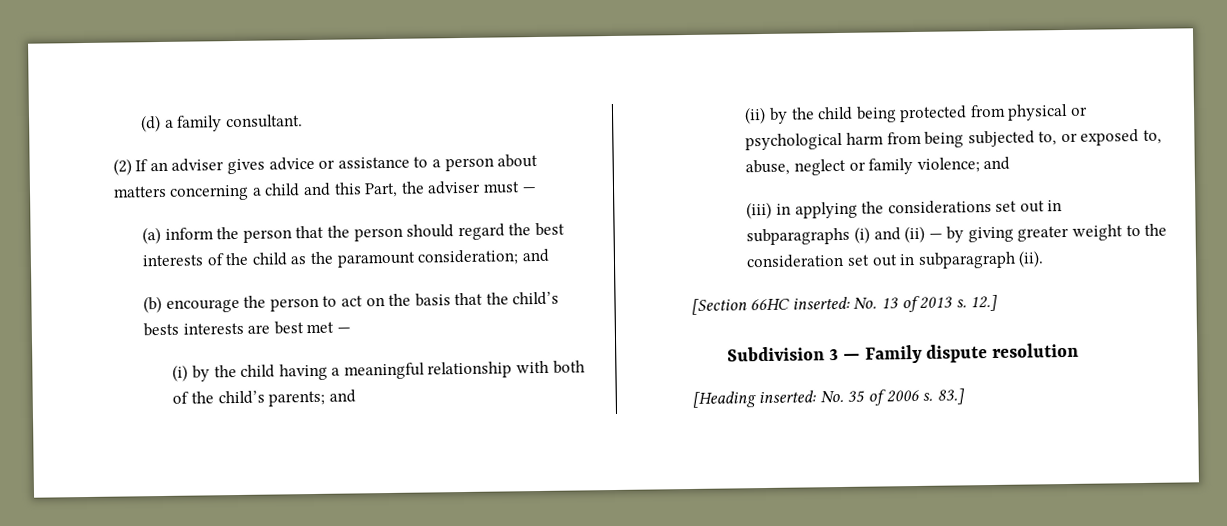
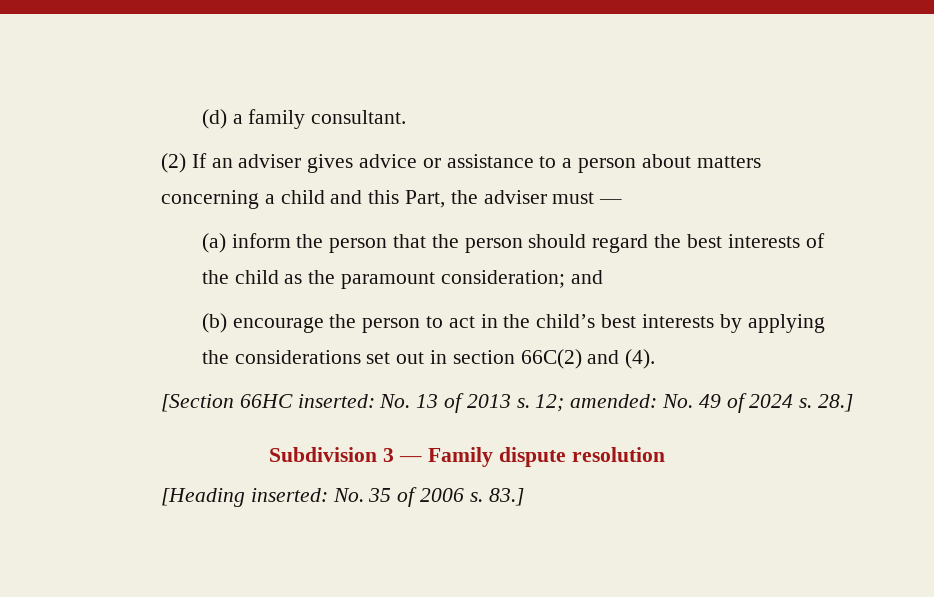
- (b) encourage the person to act on the basis that the child’s bests interests are best met —
- (i) by the child having a meaningful relationship with both of the child’s parents; and
- (ii) by the child being protected from physical or psychological harm from being subjected to, or exposed to, abuse, neglect or family violence; and
- (iii) in applying the considerations set out in subparagraphs (i) and (ii) — by giving greater weight to the consideration set out in subparagraph (ii).
+ (b) encourage the person to act in the child’s best interests by applying the considerations set out in section 66C(2) and (4).
- 12.]
+ 12; amended: No. 49 of 2024 s. 28.]

